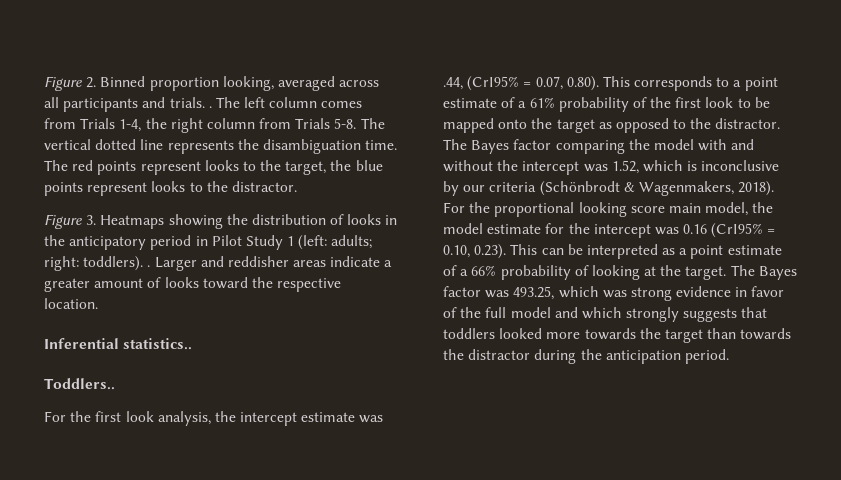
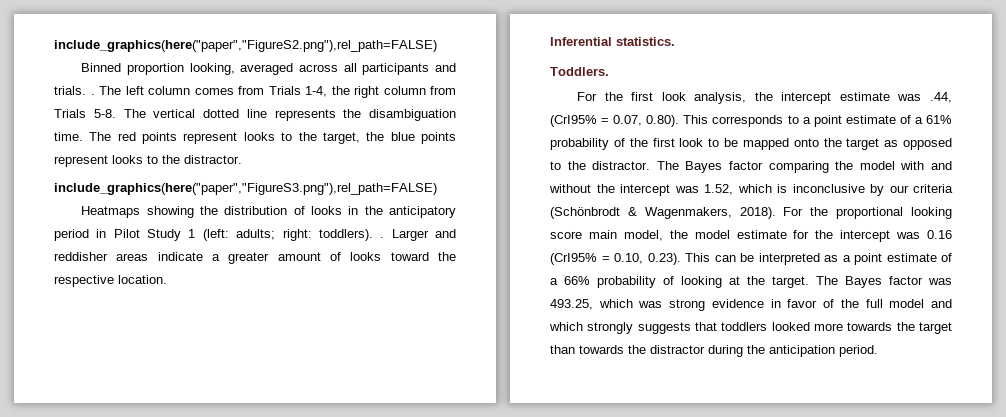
- Figure 2. Binned proportion looking, averaged across all participants and trials. .
+ include_graphics(here("paper","FigureS2.png"),rel_path=FALSE)
+ Binned proportion looking, averaged across all participants and trials. .
- Figure 3. Heatmaps showing the distribution of looks in the anticipatory period in Pilot Study 1 (left: adults; right: toddlers). .
+ include_graphics(here("paper","FigureS3.png"),rel_path=FALSE)
+ Heatmaps showing the distribution of looks in the anticipatory period in Pilot Study 1 (left: adults; right: toddlers). .
- Inferential statistics..
- Toddlers..
+ Inferential statistics.
+ Toddlers.

